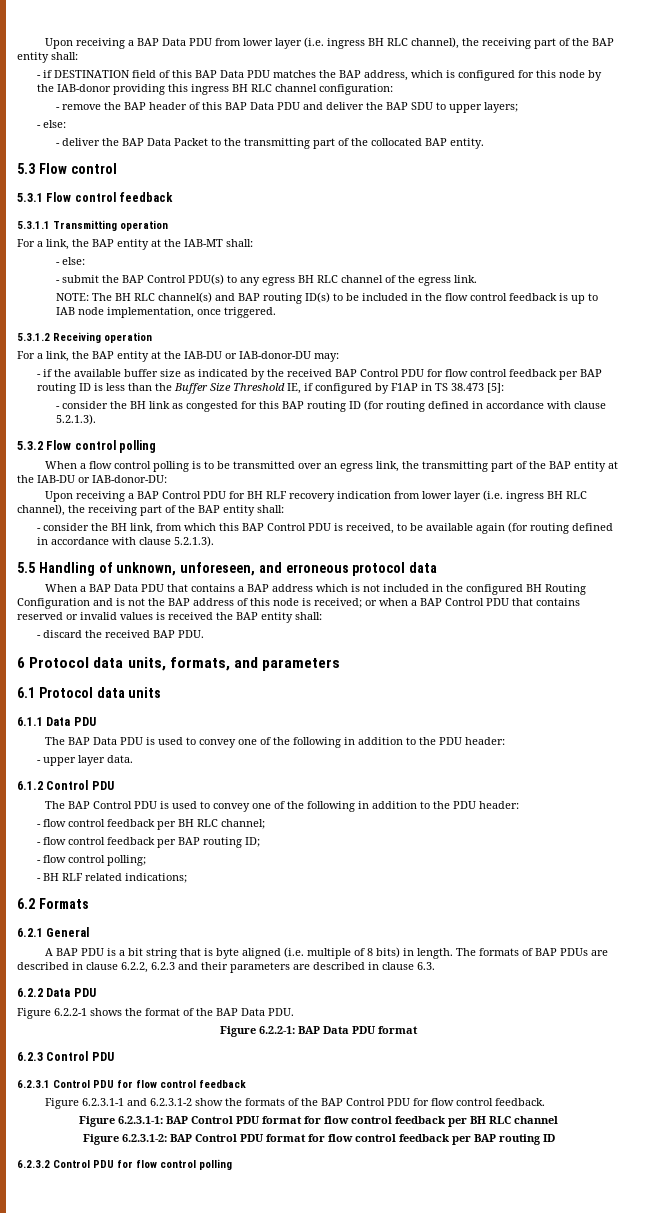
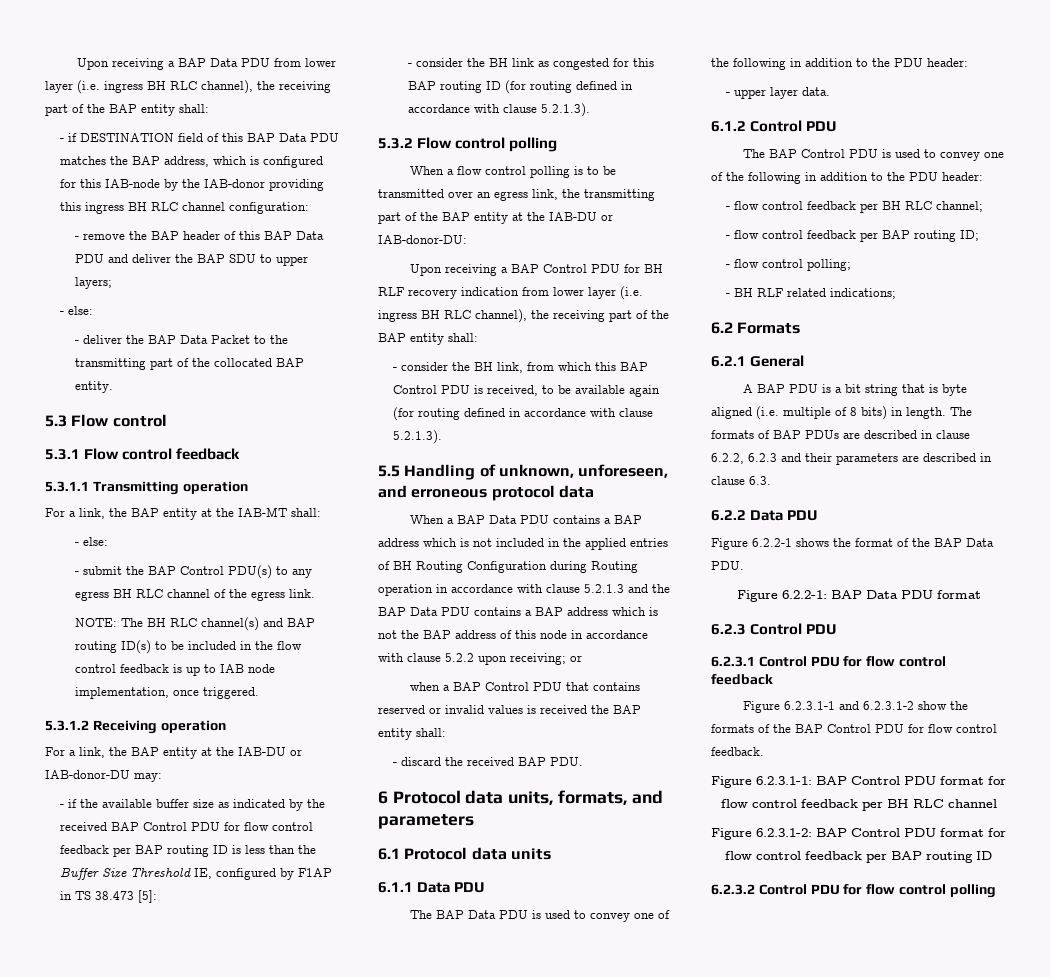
- - if DESTINATION field of this BAP Data PDU matches the BAP address, which is configured for this node by the IAB-donor providing this ingress BH RLC channel configuration:
+ - if DESTINATION field of this BAP Data PDU matches the BAP address, which is configured for this IAB-node by the IAB-donor providing this ingress BH RLC channel configuration:
- - if the available buffer size as indicated by the received BAP Control PDU for flow control feedback per BAP routing ID is less than the Buffer Size Threshold IE, if configured by F1AP in TS 38.473 [5]:
+ - if the available buffer size as indicated by the received BAP Control PDU for flow control feedback per BAP routing ID is less than the Buffer Size Threshold IE, configured by F1AP in TS 38.473 [5]:
- When a BAP Data PDU that contains a BAP address which is not included in the configured BH Routing Configuration and is not the BAP address of this node is received; or when a BAP Control PDU that contains reserved or invalid values is received the BAP entity shall:
+ When a BAP Data PDU contains a BAP address which is not included in the applied entries of BH Routing Configuration during Routing operation in accordance with clause 5.2.1.3 and the BAP Data PDU contains a BAP address which is not the BAP address of this node in accordance with clause 5.2.2 upon receiving; or
+ when a BAP Control PDU that contains reserved or invalid values is received the BAP entity shall:

